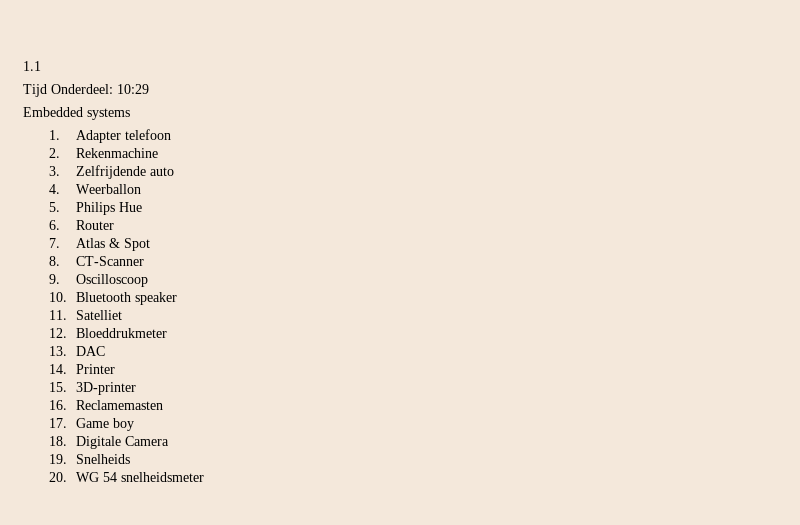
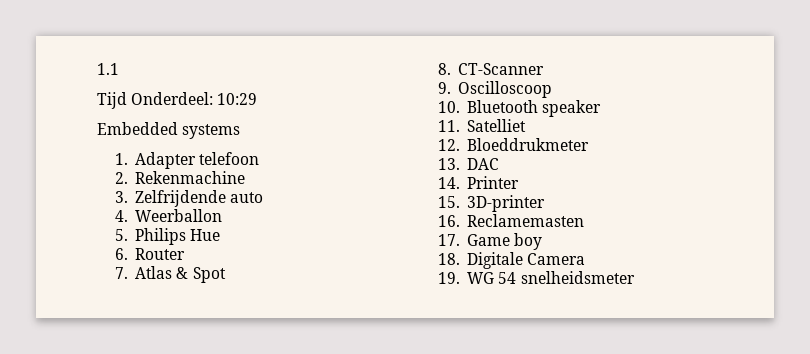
- 19. Snelheids
- 20. WG 54 snelheidsmeter
+ 19. WG 54 snelheidsmeter

